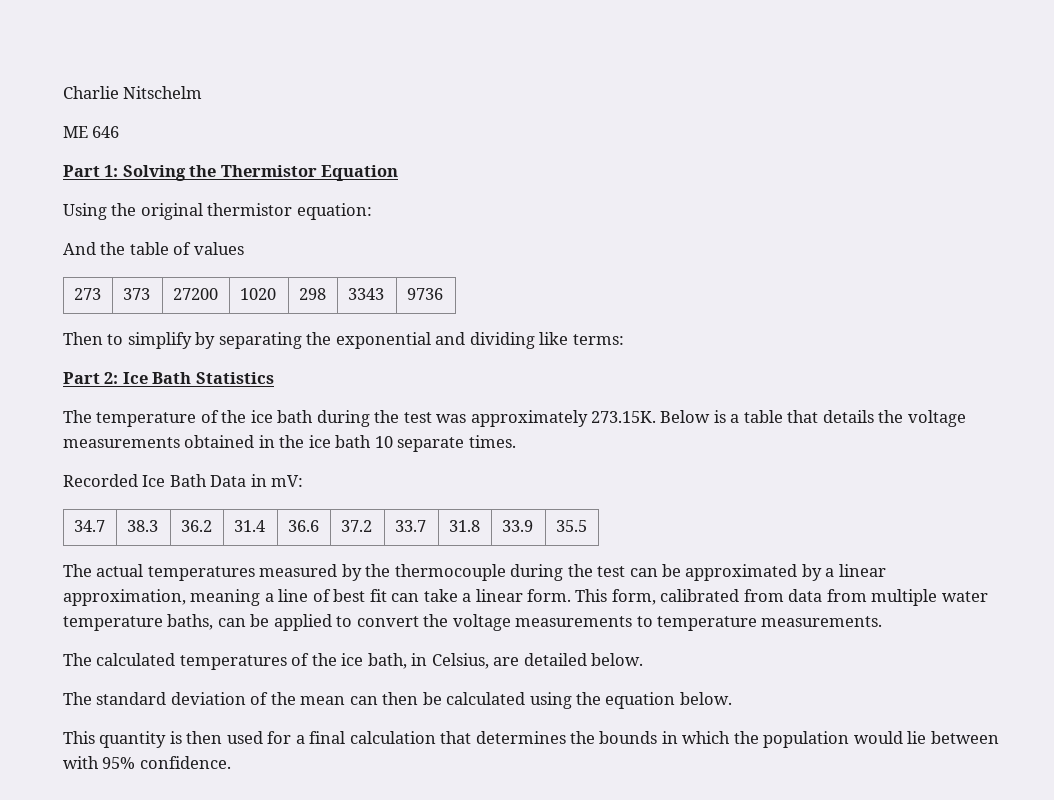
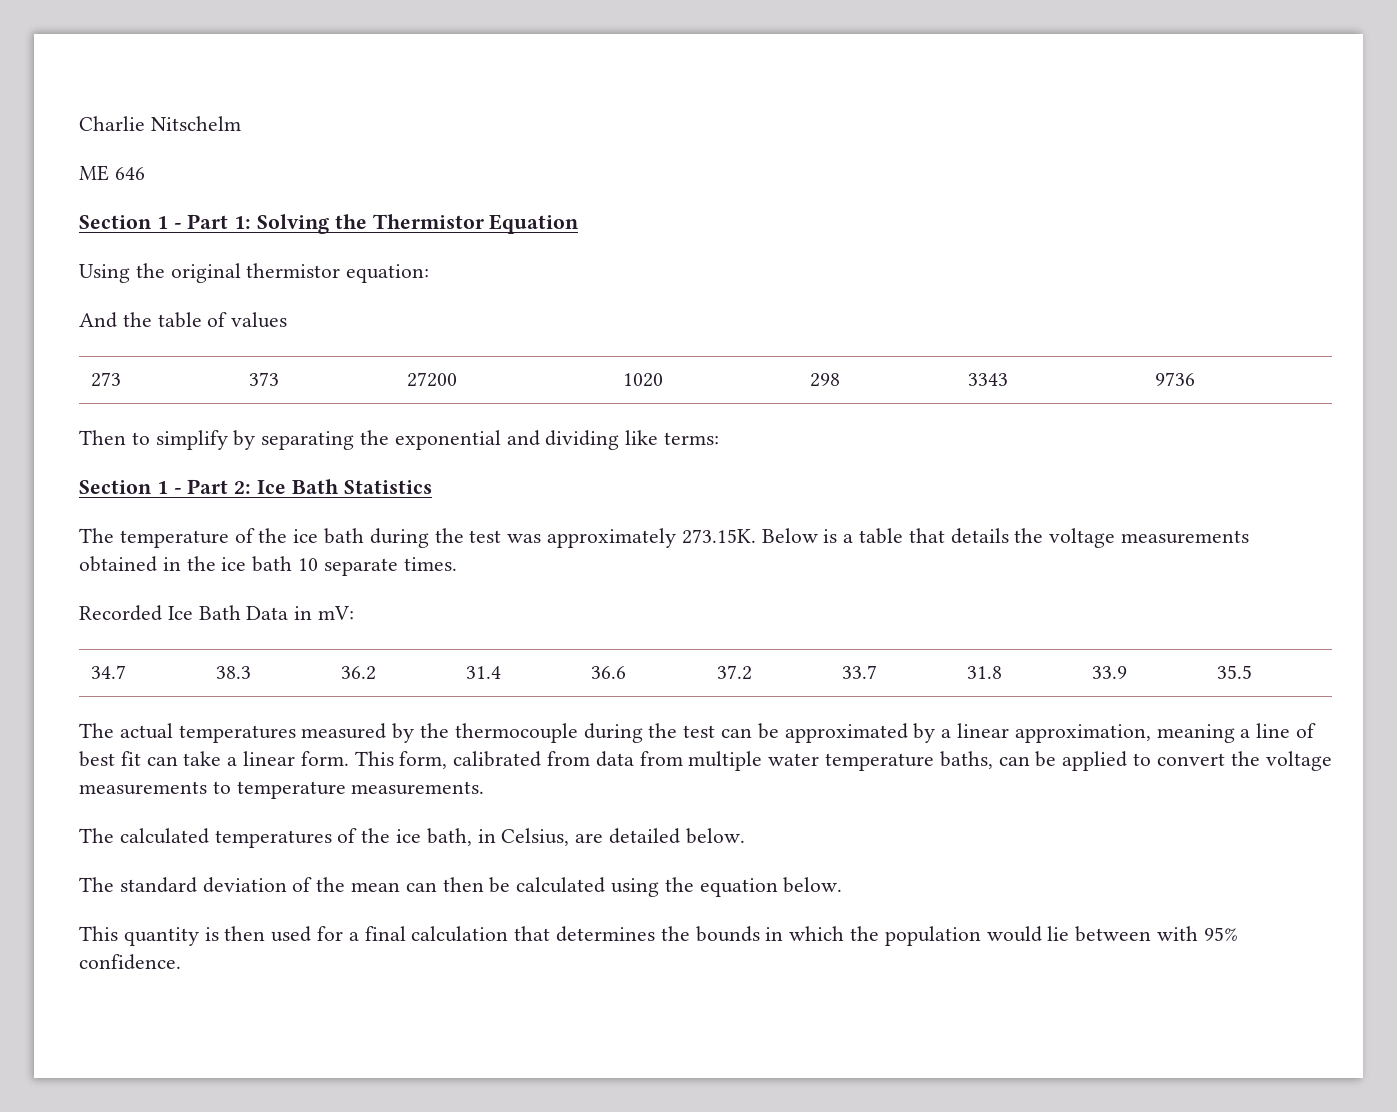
- Part 1: Solving the Thermistor Equation
+ Section 1 - Part 1: Solving the Thermistor Equation
- Part 2: Ice Bath Statistics
+ Section 1 - Part 2: Ice Bath Statistics

